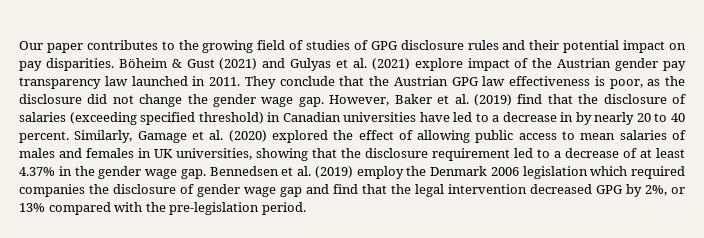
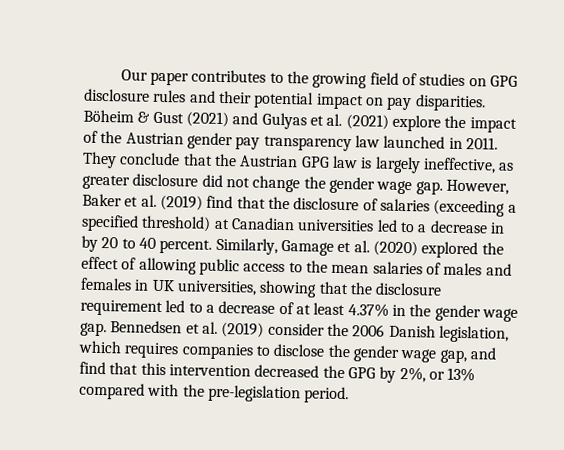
- Our paper contributes to the growing field of studies of GPG disclosure rules and their potential impact on pay disparities.
+ Our paper contributes to the growing field of studies on GPG disclosure rules and their potential impact on pay disparities.
- Böheim & Gust (2021) and Gulyas et al. (2021) explore impact of the Austrian gender pay transparency law launched in 2011.
+ Böheim & Gust (2021) and Gulyas et al. (2021) explore the impact of the Austrian gender pay transparency law launched in 2011.
- They conclude that the Austrian GPG law effectiveness is poor, as the disclosure did not change the gender wage gap.
+ They conclude that the Austrian GPG law is largely ineffective, as greater disclosure did not change the gender wage gap.
- However, Baker et al. (2019) find that the disclosure of salaries (exceeding specified threshold) in Canadian universities have led to a decrease in by nearly 20 to 40 percent.
+ However, Baker et al. (2019) find that the disclosure of salaries (exceeding a specified threshold) at Canadian universities led to a decrease in by 20 to 40 percent.
- Similarly, Gamage et al. (2020) explored the effect of allowing public access to mean salaries of males and females in UK universities, showing that the disclosure requirement led to a decrease of at least 4.37% in the gender wage gap.
+ Similarly, Gamage et al. (2020) explored the effect of allowing public access to the mean salaries of males and females in UK universities, showing that the disclosure requirement led to a decrease of at least 4.37% in the gender wage gap.
- Bennedsen et al. (2019) employ the Denmark 2006 legislation which required companies the disclosure of gender wage gap and find that the legal intervention decreased GPG by 2%, or 13% compared with the pre-legislation period.
+ Bennedsen et al. (2019) consider the 2006 Danish legislation, which requires companies to disclose the gender wage gap, and find that this intervention decreased the GPG by 2%, or 13% compared with the pre-legislation period.

